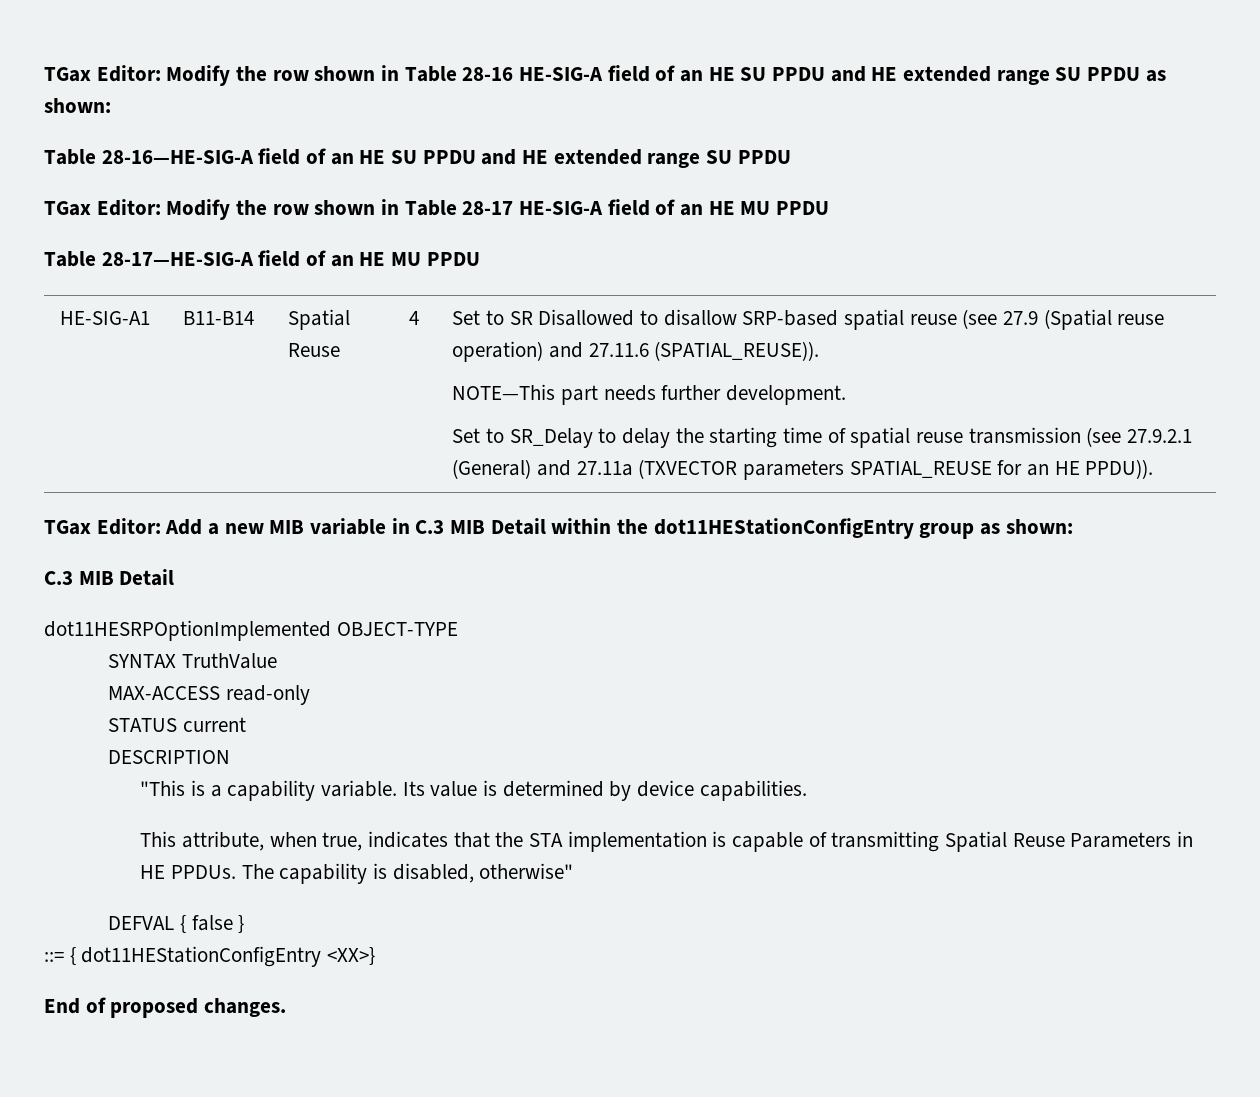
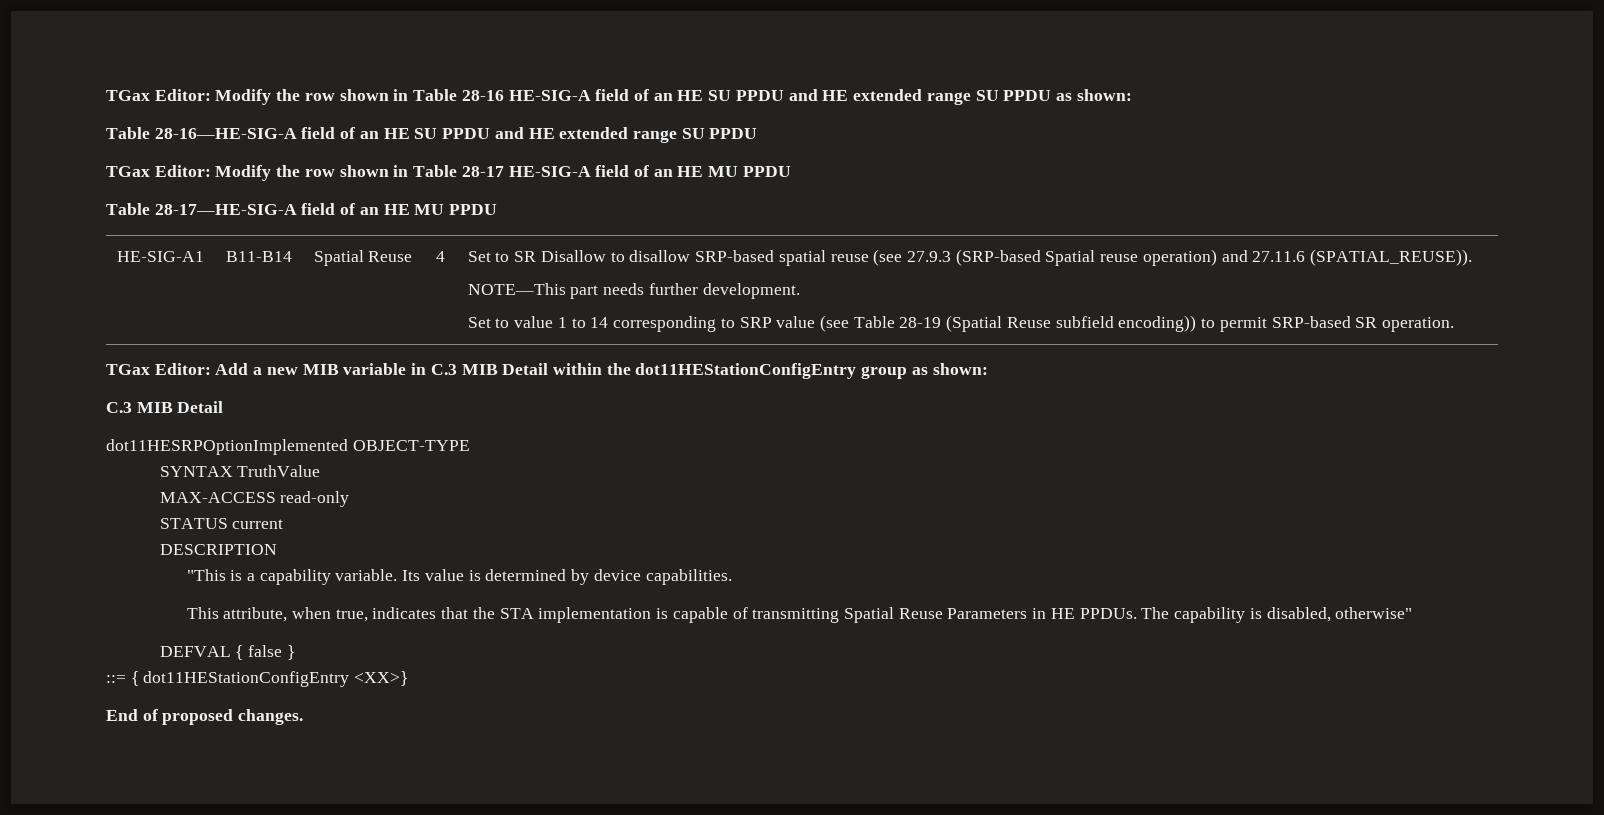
- Set to SR Disallowed to disallow SRP-based spatial reuse (see 27.9 (Spatial reuse operation) and 27.11.6 (SPATIAL_REUSE)).
+ Set to SR Disallow to disallow SRP-based spatial reuse (see 27.9.3 (SRP-based Spatial reuse operation) and 27.11.6 (SPATIAL_REUSE)).
- Set to SR_Delay to delay the starting time of spatial reuse transmission (see 27.9.2.1 (General) and 27.11a (TXVECTOR parameters SPATIAL_REUSE for an HE PPDU)).
+ Set to value 1 to 14 corresponding to SRP value (see Table 28-19 (Spatial Reuse subfield encoding)) to permit SRP-based SR operation.

